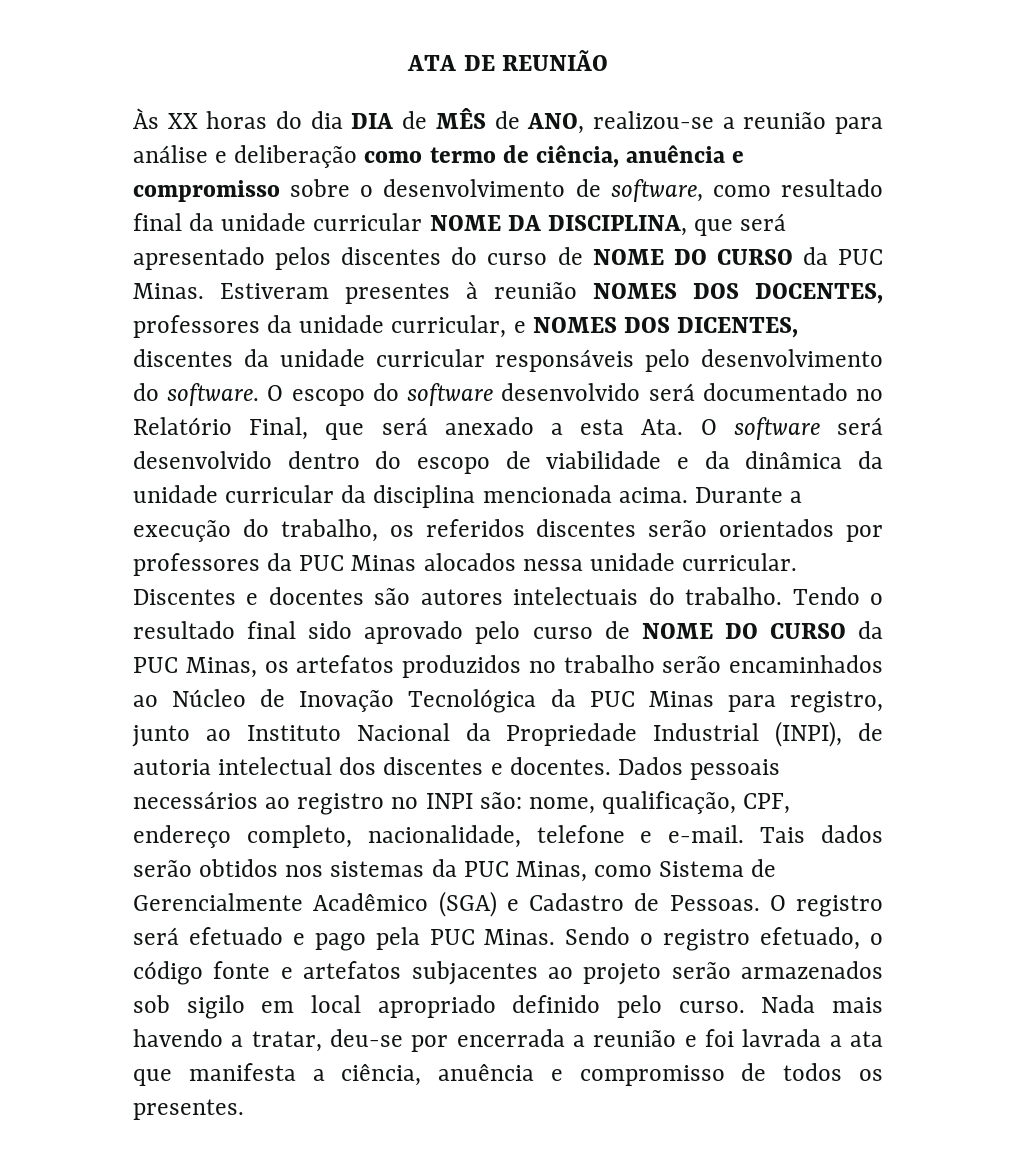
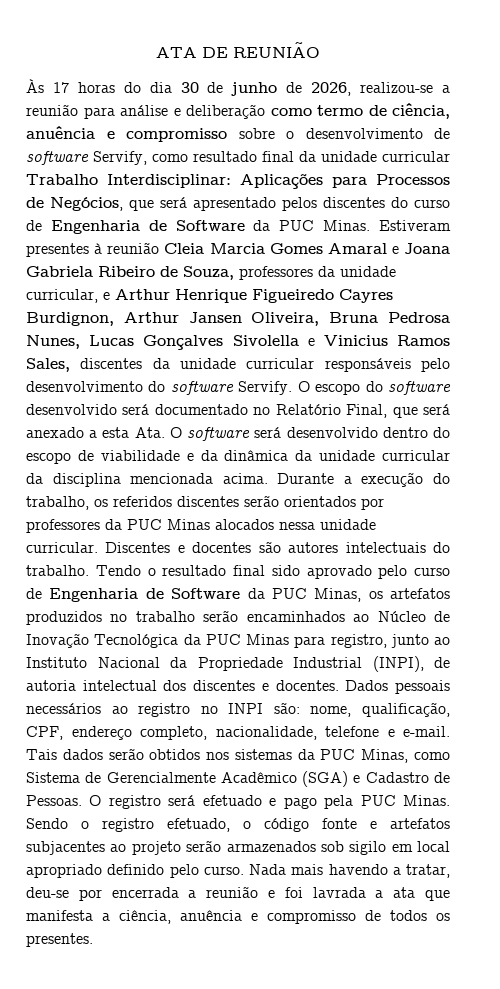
- Às XX horas do dia DIA de MÊS de ANO, realizou-se a reunião para análise e deliberação como termo de ciência, anuência e compromisso sobre o desenvolvimento de software, como resultado final da unidade curricular NOME DA DISCIPLINA, que será apresentado pelos discentes do curso de NOME DO CURSO da PUC Minas.
+ Às 17 horas do dia 30 de junho de 2026, realizou-se a reunião para análise e deliberação como termo de ciência, anuência e compromisso sobre o desenvolvimento de software Servify, como resultado final da unidade curricular Trabalho Interdisciplinar: Aplicações para Processos de Negócios, que será apresentado pelos discentes do curso de Engenharia de Software da PUC Minas.
- Estiveram presentes à reunião NOMES DOS DOCENTES, professores da unidade curricular, e NOMES DOS DICENTES, discentes da unidade curricular responsáveis pelo desenvolvimento do software.
+ Estiveram presentes à reunião Cleia Marcia Gomes Amaral e Joana Gabriela Ribeiro de Souza, professores da unidade curricular, e Arthur Henrique Figueiredo Cayres Burdignon, Arthur Jansen Oliveira, Bruna Pedrosa Nunes, Lucas Gonçalves Sivolella e Vinicius Ramos Sales, discentes da unidade curricular responsáveis pelo desenvolvimento do software Servify.
- Tendo o resultado final sido aprovado pelo curso de NOME DO CURSO da PUC Minas, os artefatos produzidos no trabalho serão encaminhados ao Núcleo de Inovação Tecnológica da PUC Minas para registro, junto ao Instituto Nacional da Propriedade Industrial (INPI), de autoria intelectual dos discentes e docentes.
+ Tendo o resultado final sido aprovado pelo curso de Engenharia de Software da PUC Minas, os artefatos produzidos no trabalho serão encaminhados ao Núcleo de Inovação Tecnológica da PUC Minas para registro, junto ao Instituto Nacional da Propriedade Industrial (INPI), de autoria intelectual dos discentes e docentes.

